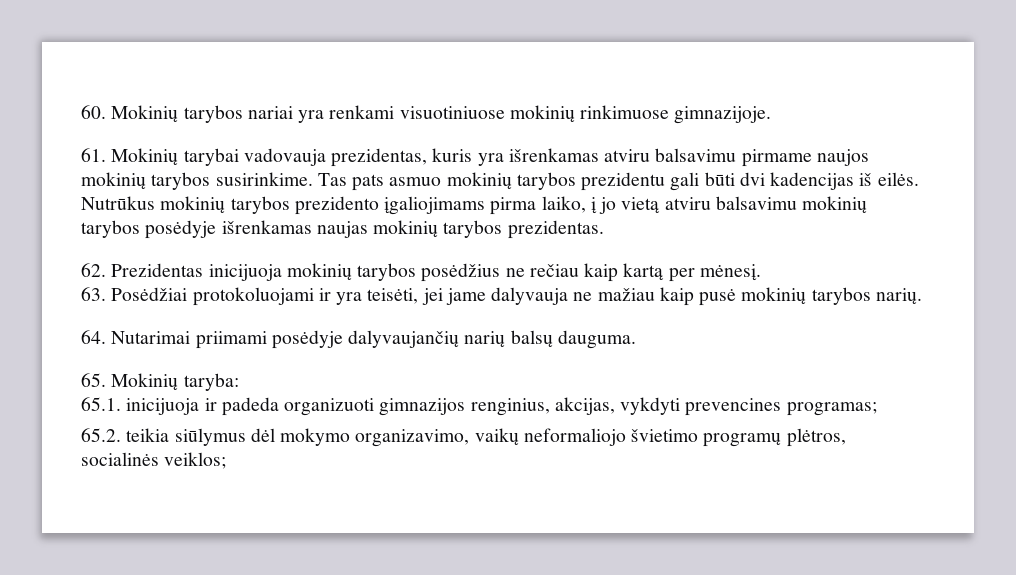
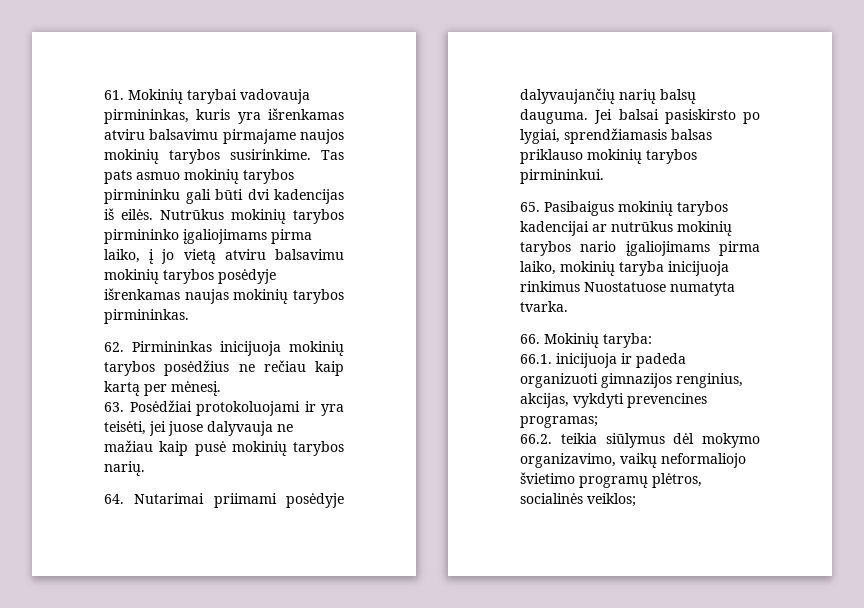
- 60. Mokinių tarybos nariai yra renkami visuotiniuose mokinių rinkimuose gimnazijoje.
- 61. Mokinių tarybai vadovauja prezidentas, kuris yra išrenkamas atviru balsavimu pirmame naujos mokinių tarybos susirinkime.
+ 61. Mokinių tarybai vadovauja pirmininkas, kuris yra išrenkamas atviru balsavimu pirmajame naujos mokinių tarybos susirinkime.
- Tas pats asmuo mokinių tarybos prezidentu gali būti dvi kadencijas iš eilės.
+ Tas pats asmuo mokinių tarybos pirmininku gali būti dvi kadencijas iš eilės.
- Nutrūkus mokinių tarybos prezidento įgaliojimams pirma laiko, į jo vietą atviru balsavimu mokinių tarybos posėdyje išrenkamas naujas mokinių tarybos prezidentas.
+ Nutrūkus mokinių tarybos pirmininko įgaliojimams pirma laiko, į jo vietą atviru balsavimu mokinių tarybos posėdyje išrenkamas naujas mokinių tarybos pirmininkas.
- 62. Prezidentas inicijuoja mokinių tarybos posėdžius ne rečiau kaip kartą per mėnesį.
+ 62. Pirmininkas inicijuoja mokinių tarybos posėdžius ne rečiau kaip kartą per mėnesį.
- 63. Posėdžiai protokoluojami ir yra teisėti, jei jame dalyvauja ne mažiau kaip pusė mokinių tarybos narių.
+ 63. Posėdžiai protokoluojami ir yra teisėti, jei juose dalyvauja ne mažiau kaip pusė mokinių tarybos narių.
- 64. Nutarimai priimami posėdyje dalyvaujančių narių balsų dauguma.
- 65. Mokinių taryba:
+ 64. Nutarimai priimami posėdyje dalyvaujančių narių balsų dauguma. Jei balsai pasiskirsto po lygiai, sprendžiamasis balsas priklauso mokinių tarybos pirmininkui.
+ 65. Pasibaigus mokinių tarybos kadencijai ar nutrūkus mokinių tarybos nario įgaliojimams pirma laiko, mokinių taryba inicijuoja rinkimus Nuostatuose numatyta tvarka.
+ 66. Mokinių taryba:
- 65.1. inicijuoja ir padeda organizuoti gimnazijos renginius, akcijas, vykdyti prevencines programas;
+ 66.1. inicijuoja ir padeda organizuoti gimnazijos renginius, akcijas, vykdyti prevencines programas;
- 65.2. teikia siūlymus dėl mokymo organizavimo, vaikų neformaliojo švietimo programų plėtros, socialinės veiklos;
+ 66.2. teikia siūlymus dėl mokymo organizavimo, vaikų neformaliojo švietimo programų plėtros, socialinės veiklos;

